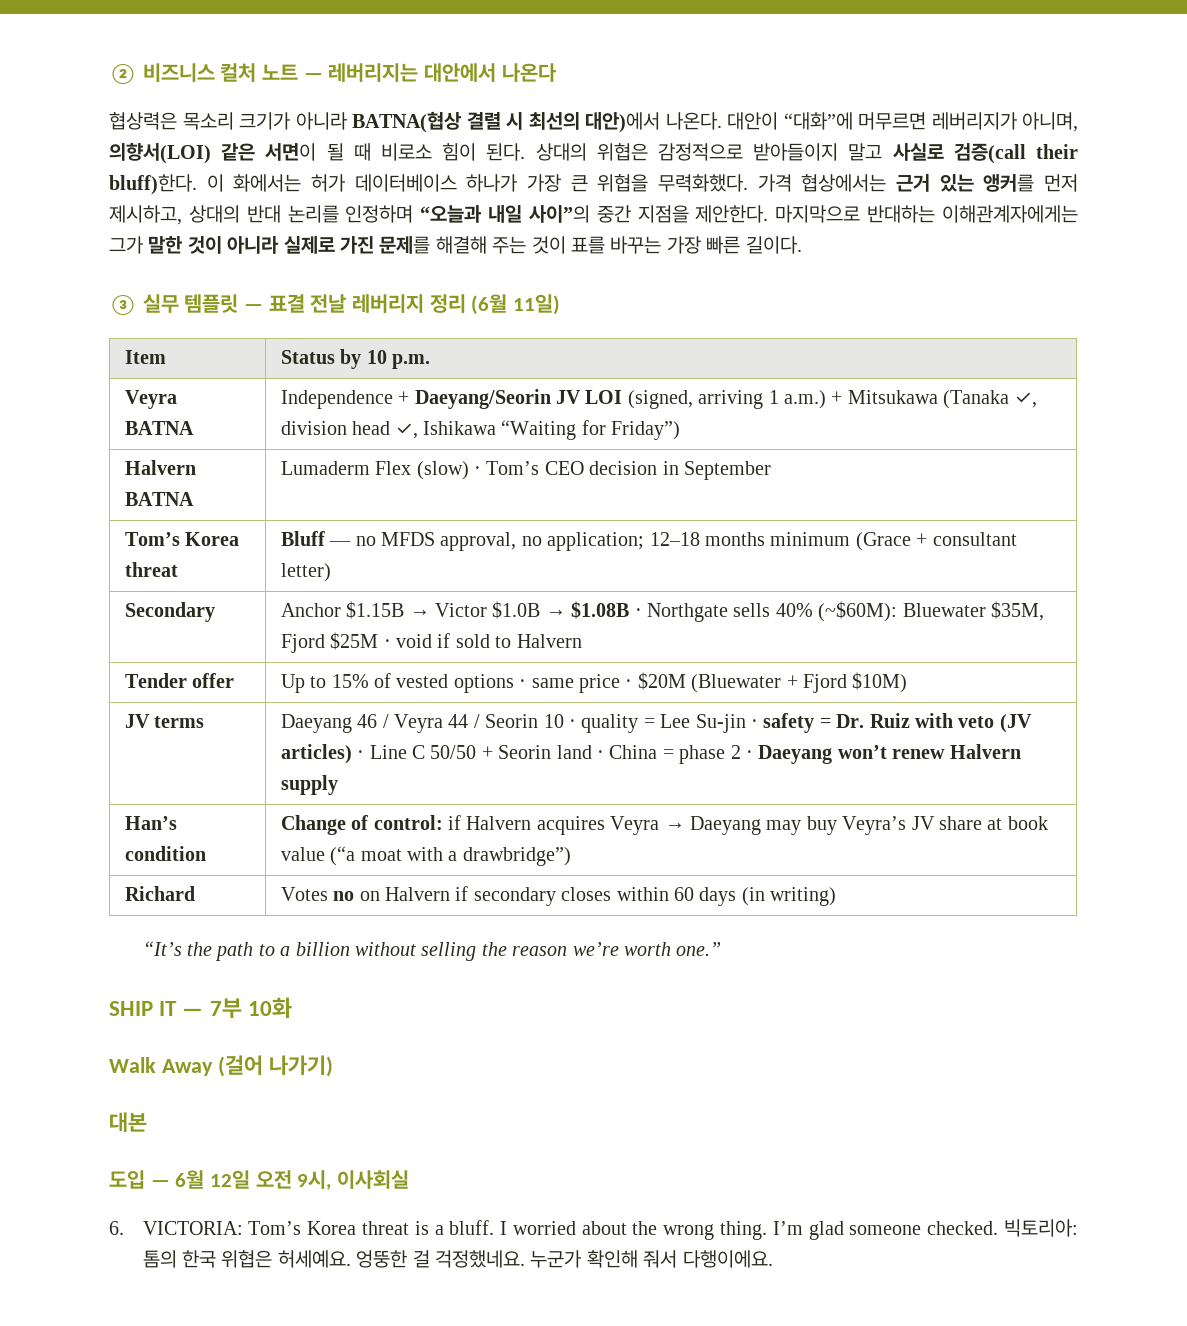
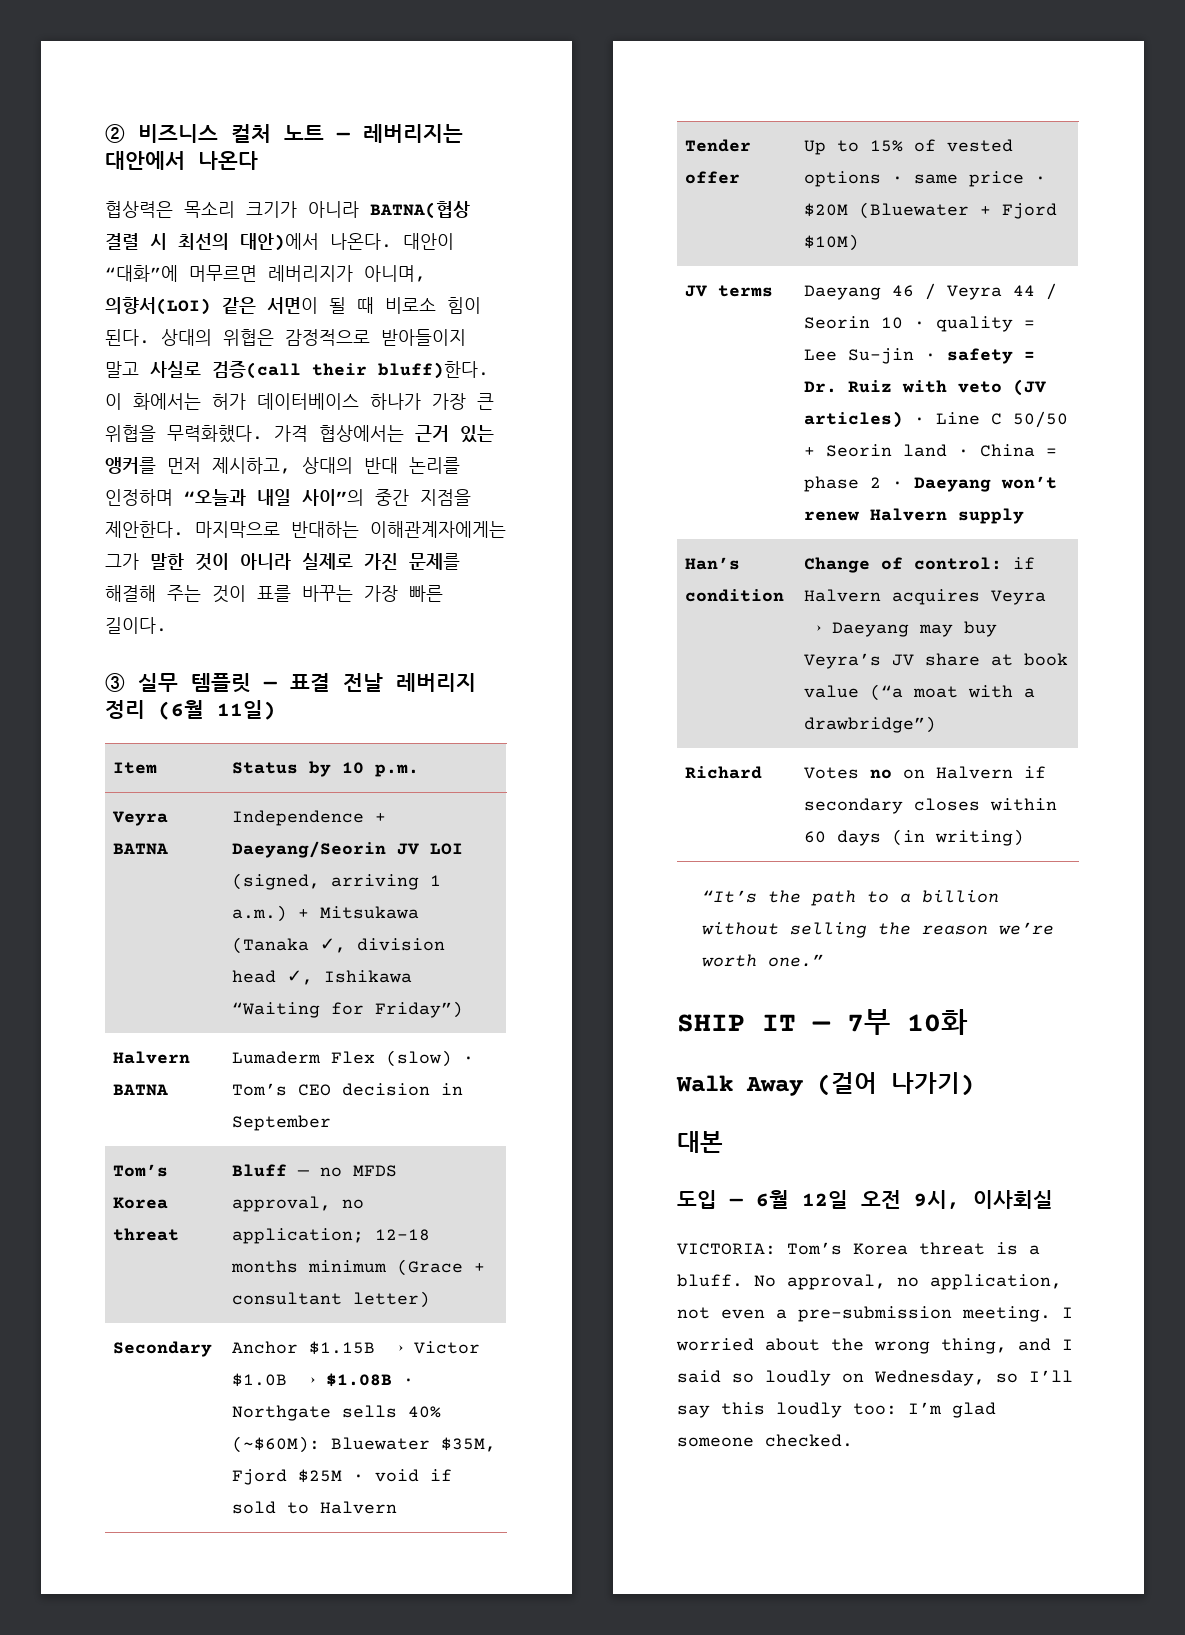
- 6. VICTORIA: Tom’s Korea threat is a bluff.
+ VICTORIA: Tom’s Korea threat is a bluff.
+ No approval, no application, not even a pre-submission meeting.
- I worried about the wrong thing. I’m glad someone checked. 빅토리아: 톰의 한국 위협은 허세예요. 엉뚱한 걸 걱정했네요. 누군가 확인해 줘서 다행이에요.
+ I worried about the wrong thing, and I said so loudly on Wednesday, so I’ll say this loudly too: I’m glad someone checked.

